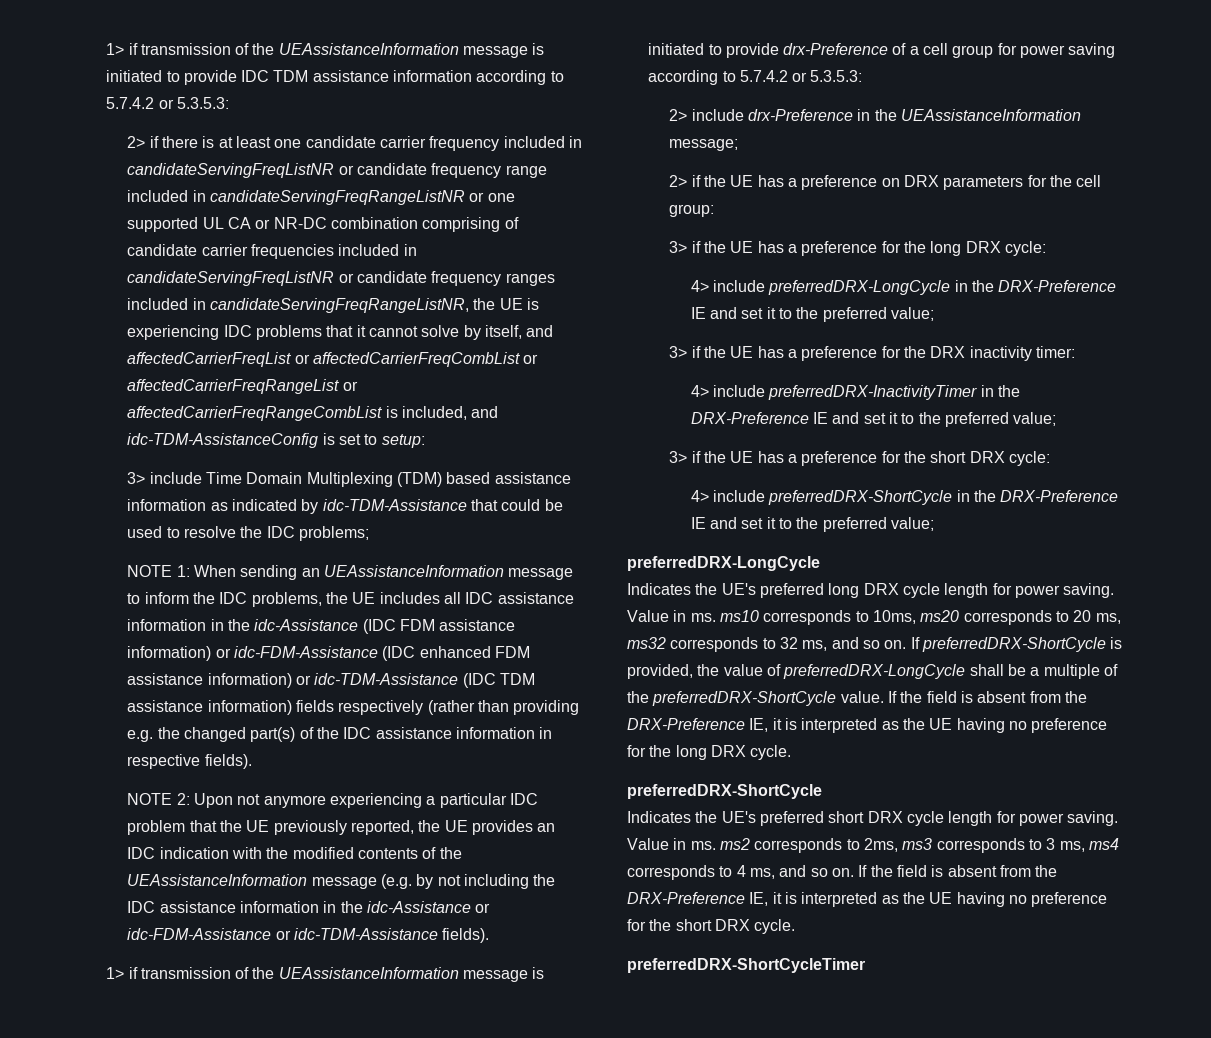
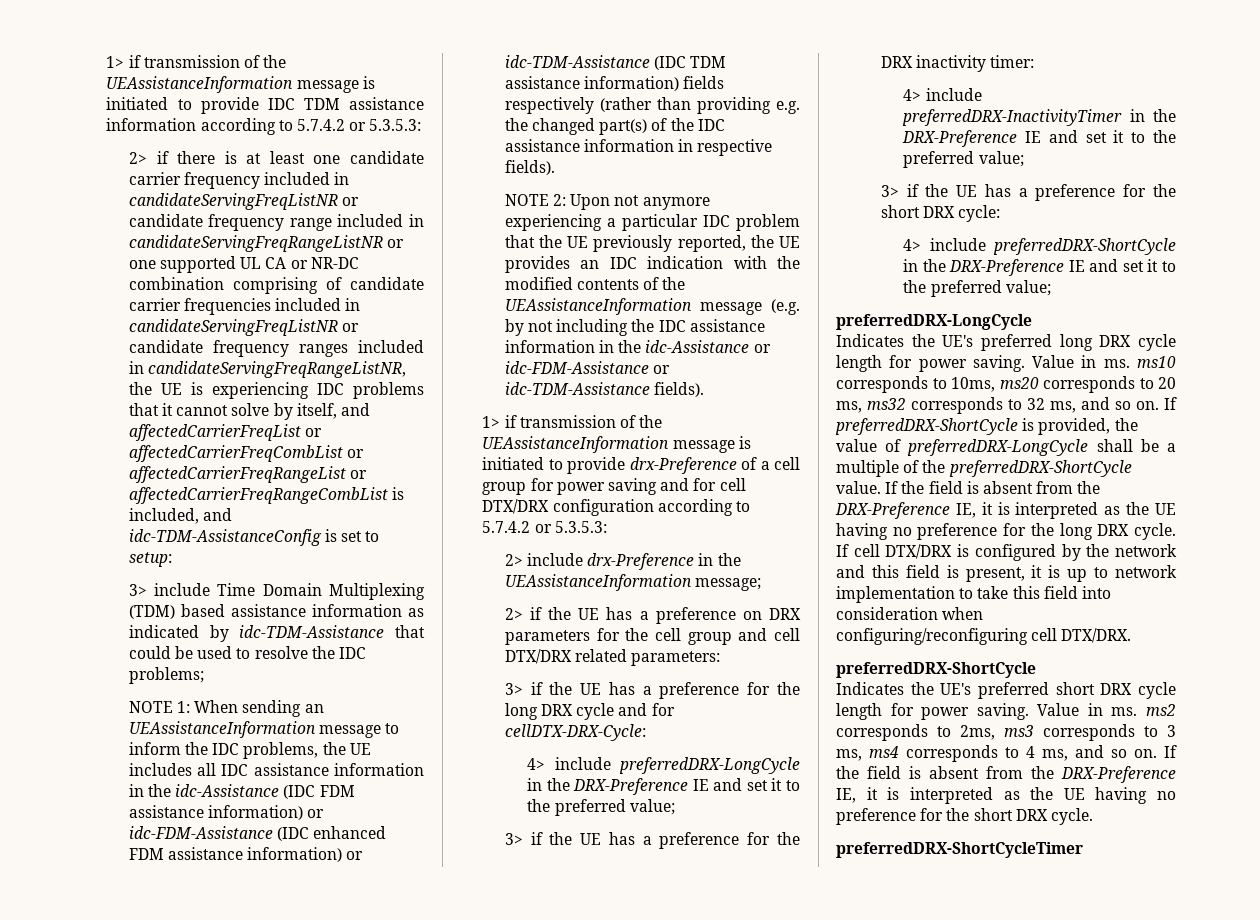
- 1> if transmission of the UEAssistanceInformation message is initiated to provide drx-Preference of a cell group for power saving according to 5.7.4.2 or 5.3.5.3:
+ 1> if transmission of the UEAssistanceInformation message is initiated to provide drx-Preference of a cell group for power saving and for cell DTX/DRX configuration according to 5.7.4.2 or 5.3.5.3:
- 2> if the UE has a preference on DRX parameters for the cell group:
+ 2> if the UE has a preference on DRX parameters for the cell group and cell DTX/DRX related parameters:
- 3> if the UE has a preference for the long DRX cycle:
+ 3> if the UE has a preference for the long DRX cycle and for cellDTX-DRX-Cycle:
+ If cell DTX/DRX is configured by the network and this field is present, it is up to network implementation to take this field into consideration when configuring/reconfiguring cell DTX/DRX.

